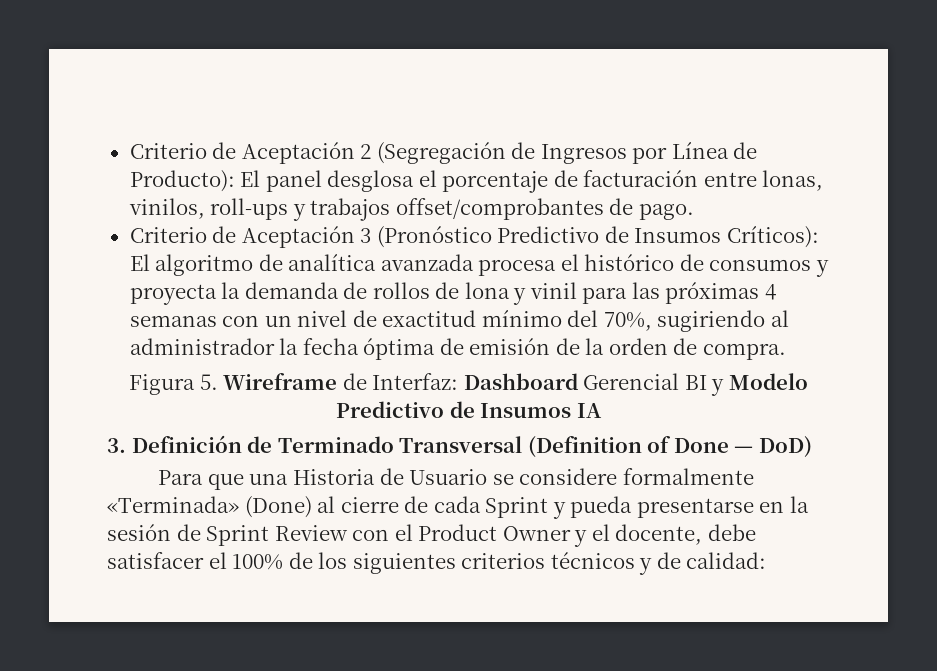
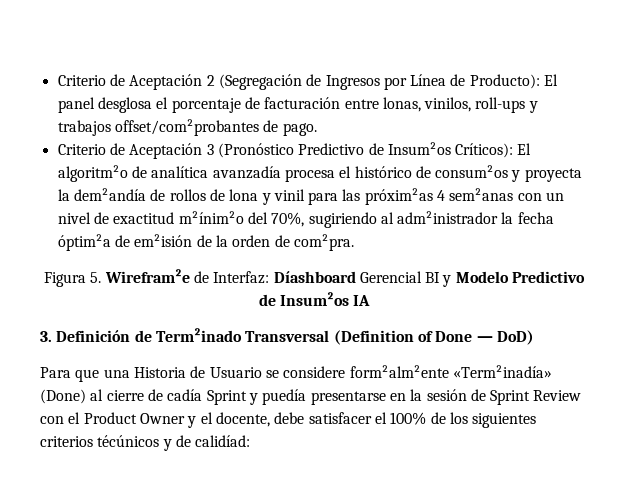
- Criterio de Aceptación 2 (Segregación de Ingresos por Línea de Producto): El panel desglosa el porcentaje de facturación entre lonas, vinilos, roll-ups y trabajos offset/comprobantes de pago.
+ Criterio de Aceptación 2 (Segregación de Ingresos por Línea de Producto): El panel desglosa el porcentaje de facturación entre lonas, vinilos, roll-ups y trabajos offset/com²probantes de pago.
- Criterio de Aceptación 3 (Pronóstico Predictivo de Insumos Críticos): El algoritmo de analítica avanzada procesa el histórico de consumos y proyecta la demanda de rollos de lona y vinil para las próximas 4 semanas con un nivel de exactitud mínimo del 70%, sugiriendo al administrador la fecha óptima de emisión de la orden de compra.
+ Criterio de Aceptación 3 (Pronóstico Predictivo de Insum²os Críticos): El algoritm²o de analítica avanzadía procesa el histórico de consum²os y proyecta la dem²andía de rollos de lona y vinil para las próxim²as 4 sem²anas con un nivel de exactitud m²ínim²o del 70%, sugiriendo al adm²inistrador la fecha óptim²a de em²isión de la orden de com²pra.
- Figura 5. Wireframe de Interfaz: Dashboard Gerencial BI y Modelo Predictivo de Insumos IA
+ Figura 5. Wirefram²e de Interfaz: Díashboard Gerencial BI y Modelo Predictivo de Insum²os IA
- 3. Definición de Terminado Transversal (Definition of Done — DoD)
+ 3. Definición de Term²inado Transversal (Definition of Done — DoD)
- Para que una Historia de Usuario se considere formalmente «Terminada» (Done) al cierre de cada Sprint y pueda presentarse en la sesión de Sprint Review con el Product Owner y el docente, debe satisfacer el 100% de los siguientes criterios técnicos y de calidad:
+ Para que una Historia de Usuario se considere form²alm²ente «Term²inadía» (Done) al cierre de cadía Sprint y puedía presentarse en la sesión de Sprint Review con el Product Owner y el docente, debe satisfacer el 100% de los siguientes criterios técúnicos y de calidíad:

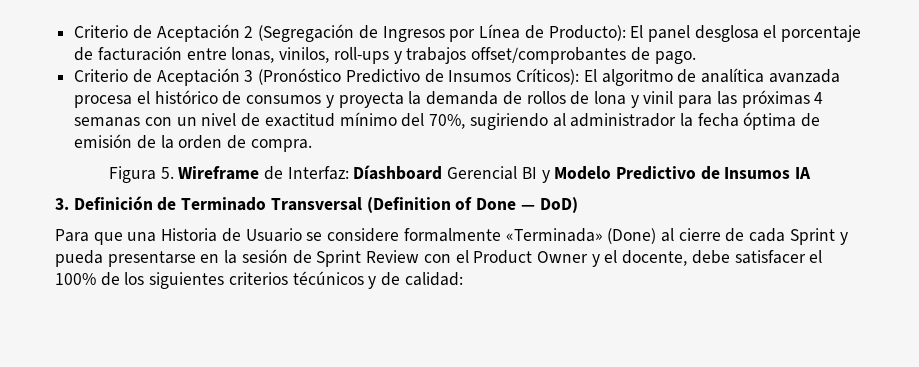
- Criterio de Aceptación 2 (Segregación de Ingresos por Línea de Producto): El panel desglosa el porcentaje de facturación entre lonas, vinilos, roll-ups y trabajos offset/com²probantes de pago.
+ Criterio de Aceptación 2 (Segregación de Ingresos por Línea de Producto): El panel desglosa el porcentaje de facturación entre lonas, vinilos, roll-ups y trabajos offset/comprobantes de pago.
- Criterio de Aceptación 3 (Pronóstico Predictivo de Insum²os Críticos): El algoritm²o de analítica avanzadía procesa el histórico de consum²os y proyecta la dem²andía de rollos de lona y vinil para las próxim²as 4 sem²anas con un nivel de exactitud m²ínim²o del 70%, sugiriendo al adm²inistrador la fecha óptim²a de em²isión de la orden de com²pra.
+ Criterio de Aceptación 3 (Pronóstico Predictivo de Insumos Críticos): El algoritmo de analítica avanzada procesa el histórico de consumos y proyecta la demanda de rollos de lona y vinil para las próximas 4 semanas con un nivel de exactitud mínimo del 70%, sugiriendo al administrador la fecha óptima de emisión de la orden de compra.
- Figura 5. Wirefram²e de Interfaz: Díashboard Gerencial BI y Modelo Predictivo de Insum²os IA
+ Figura 5. Wireframe de Interfaz: Díashboard Gerencial BI y Modelo Predictivo de Insumos IA
- 3. Definición de Term²inado Transversal (Definition of Done — DoD)
+ 3. Definición de Terminado Transversal (Definition of Done — DoD)
- Para que una Historia de Usuario se considere form²alm²ente «Term²inadía» (Done) al cierre de cadía Sprint y puedía presentarse en la sesión de Sprint Review con el Product Owner y el docente, debe satisfacer el 100% de los siguientes criterios técúnicos y de calidíad:
+ Para que una Historia de Usuario se considere formalmente «Terminada» (Done) al cierre de cada Sprint y pueda presentarse en la sesión de Sprint Review con el Product Owner y el docente, debe satisfacer el 100% de los siguientes criterios técúnicos y de calidad:

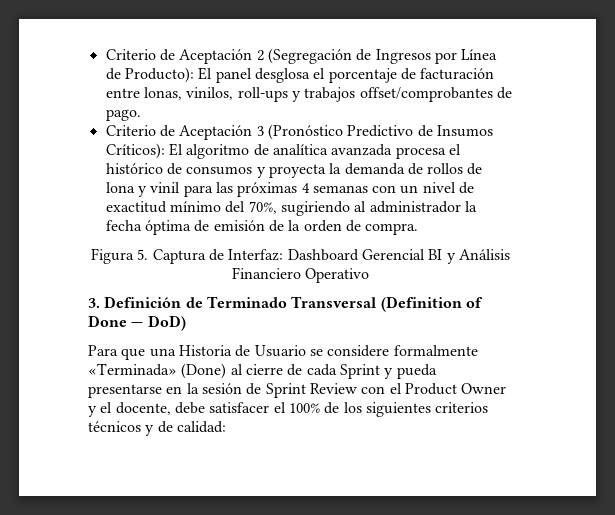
- Figura 5. Wireframe de Interfaz: Díashboard Gerencial BI y Modelo Predictivo de Insumos IA
+ Figura 5. Captura de Interfaz: Dashboard Gerencial BI y Análisis Financiero Operativo
- Para que una Historia de Usuario se considere formalmente «Terminada» (Done) al cierre de cada Sprint y pueda presentarse en la sesión de Sprint Review con el Product Owner y el docente, debe satisfacer el 100% de los siguientes criterios técúnicos y de calidad:
+ Para que una Historia de Usuario se considere formalmente «Terminada» (Done) al cierre de cada Sprint y pueda presentarse en la sesión de Sprint Review con el Product Owner y el docente, debe satisfacer el 100% de los siguientes criterios técnicos y de calidad:

